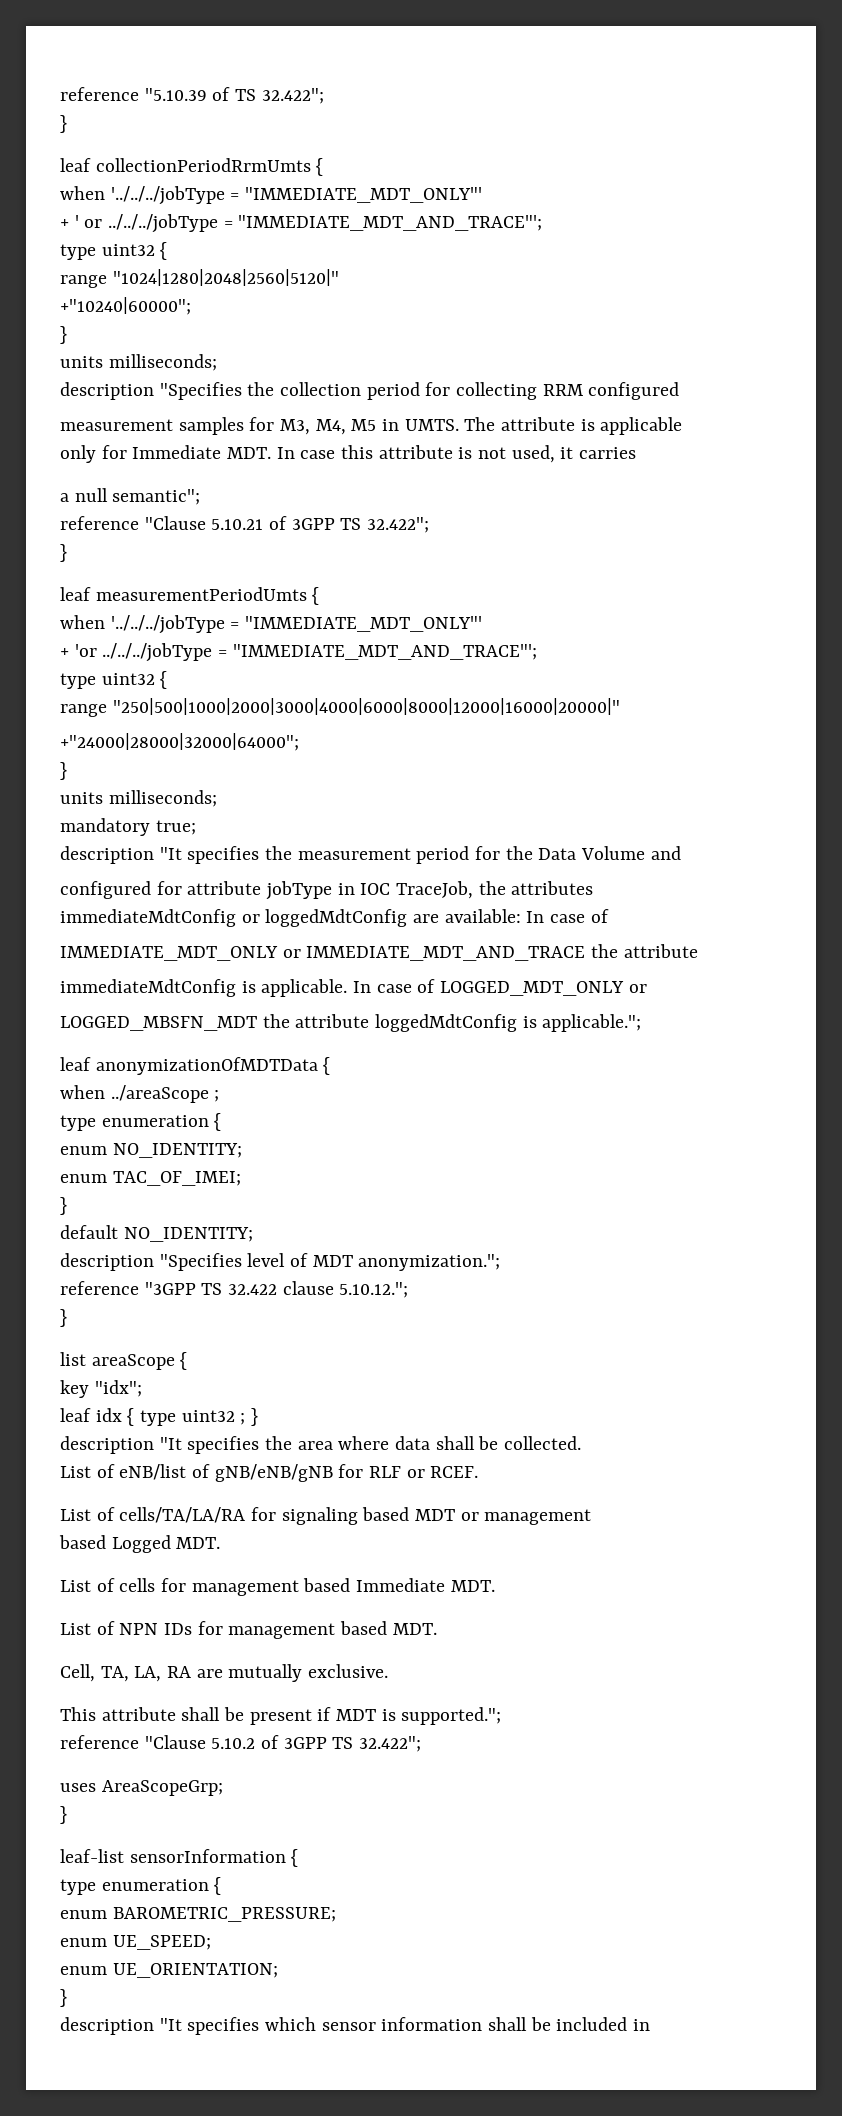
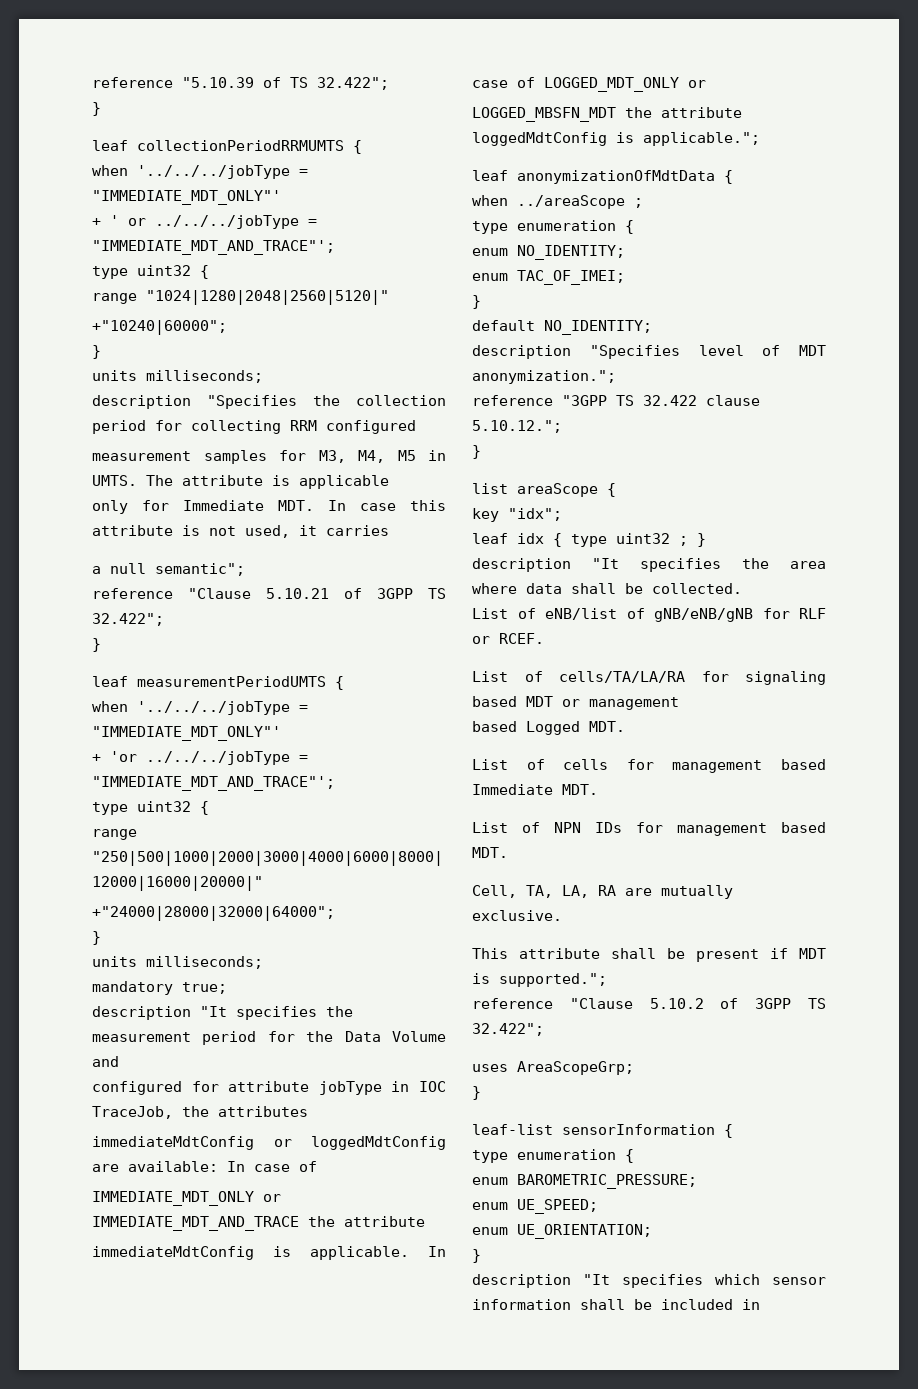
- leaf collectionPeriodRrmUmts {
+ leaf collectionPeriodRRMUMTS {
- leaf measurementPeriodUmts {
+ leaf measurementPeriodUMTS {
- leaf anonymizationOfMDTData {
+ leaf anonymizationOfMdtData {

